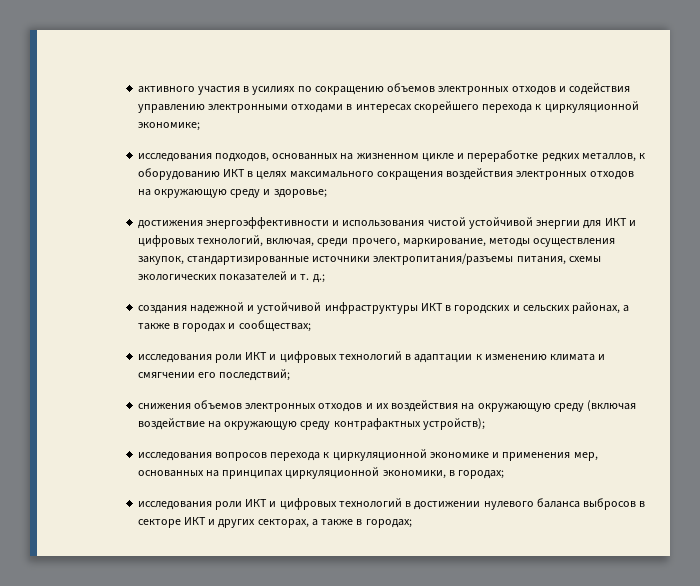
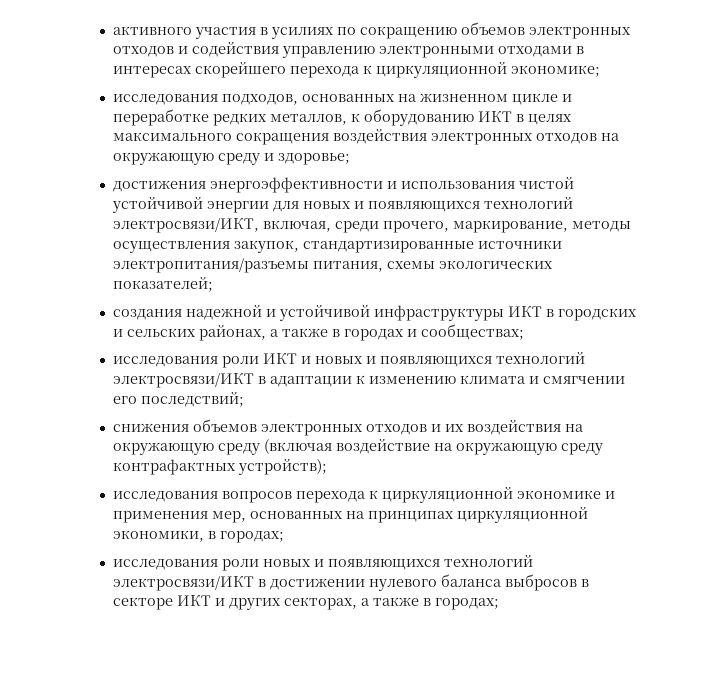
- достижения энергоэффективности и использования чистой устойчивой энергии для ИКТ и цифровых технологий, включая, среди прочего, маркирование, методы осуществления закупок, стандартизированные источники электропитания/разъемы питания, схемы экологических показателей и т. д.;
+ достижения энергоэффективности и использования чистой устойчивой энергии для новых и появляющихся технологий электросвязи/ИКТ, включая, среди прочего, маркирование, методы осуществления закупок, стандартизированные источники электропитания/разъемы питания, схемы экологических показателей;
- исследования роли ИКТ и цифровых технологий в адаптации к изменению климата и смягчении его последствий;
+ исследования роли ИКТ и новых и появляющихся технологий электросвязи/ИКТ в адаптации к изменению климата и смягчении его последствий;
- исследования роли ИКТ и цифровых технологий в достижении нулевого баланса выбросов в секторе ИКТ и других секторах, а также в городах;
+ исследования роли новых и появляющихся технологий электросвязи/ИКТ в достижении нулевого баланса выбросов в секторе ИКТ и других секторах, а также в городах;

